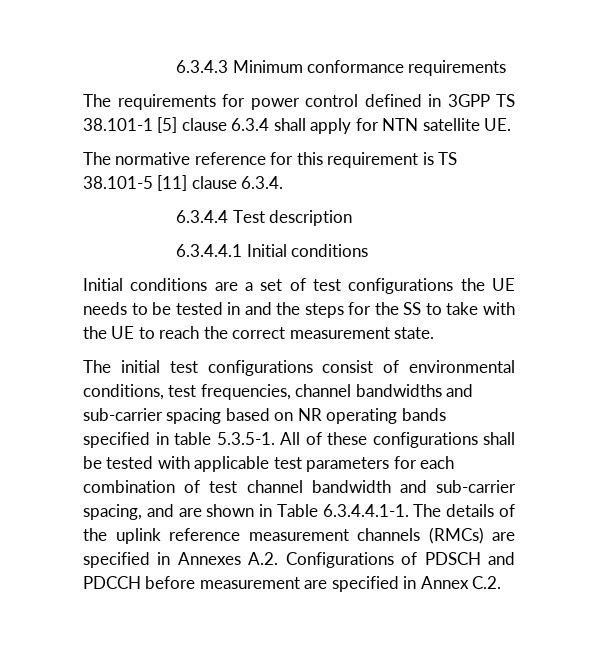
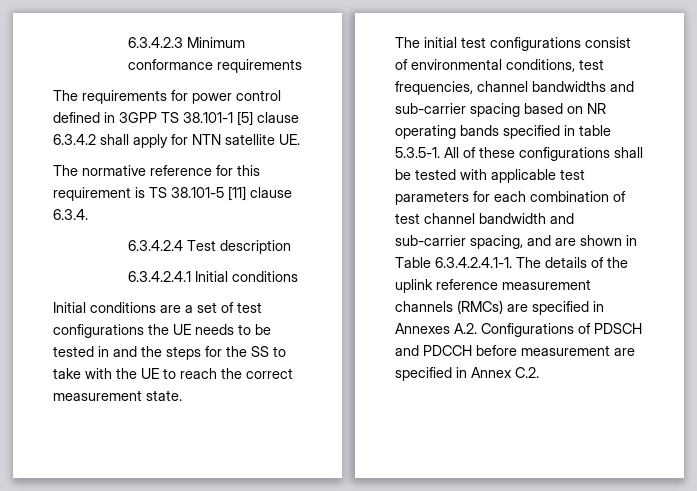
- 6.3.4.3 Minimum conformance requirements
+ 6.3.4.2.3 Minimum conformance requirements
- The requirements for power control defined in 3GPP TS 38.101-1 [5] clause 6.3.4 shall apply for NTN satellite UE.
+ The requirements for power control defined in 3GPP TS 38.101-1 [5] clause 6.3.4.2 shall apply for NTN satellite UE.
- 6.3.4.4 Test description
+ 6.3.4.2.4 Test description
- 6.3.4.4.1 Initial conditions
+ 6.3.4.2.4.1 Initial conditions
- The initial test configurations consist of environmental conditions, test frequencies, channel bandwidths and sub-carrier spacing based on NR operating bands specified in table 5.3.5-1. All of these configurations shall be tested with applicable test parameters for each combination of test channel bandwidth and sub-carrier spacing, and are shown in Table 6.3.4.4.1-1. The details of the uplink reference measurement channels (RMCs) are specified in Annexes A.2. Configurations of PDSCH and PDCCH before measurement are specified in Annex C.2.
+ The initial test configurations consist of environmental conditions, test frequencies, channel bandwidths and sub-carrier spacing based on NR operating bands specified in table 5.3.5-1. All of these configurations shall be tested with applicable test parameters for each combination of test channel bandwidth and sub-carrier spacing, and are shown in Table 6.3.4.2.4.1-1. The details of the uplink reference measurement channels (RMCs) are specified in Annexes A.2. Configurations of PDSCH and PDCCH before measurement are specified in Annex C.2.

